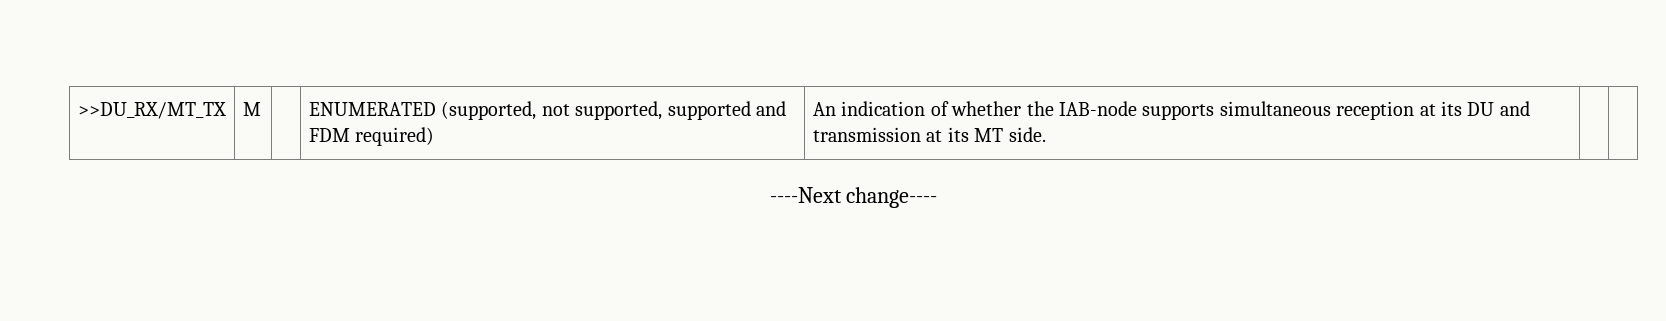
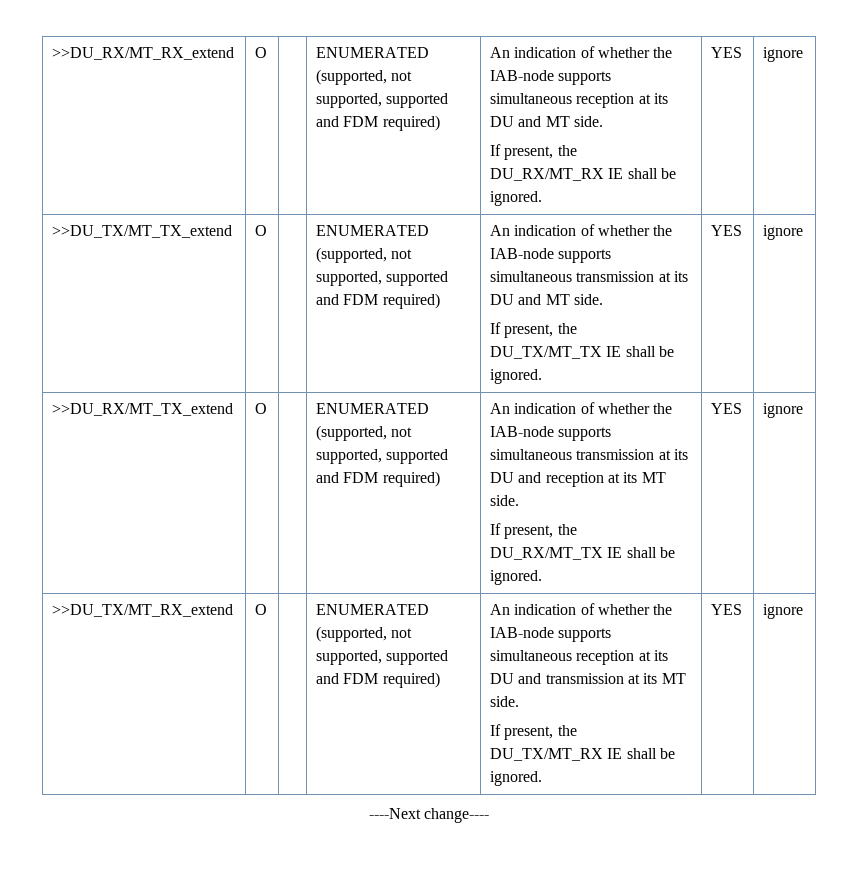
- >>DU_RX/MT_TX | M | | ENUMERATED (supported, not supported, supported and FDM required) | An indication of whether the IAB-node supports simultaneous reception at its DU and transmission at its MT side. | |
+ >>DU_RX/MT_RX_extend | O | | ENUMERATED (supported, not supported, supported and FDM required) | An indication of whether the IAB-node supports simultaneous reception at its DU and MT side.
+ If present, the DU_RX/MT_RX IE shall be ignored. | YES | ignore
+ >>DU_TX/MT_TX_extend | O | | ENUMERATED (supported, not supported, supported and FDM required) | An indication of whether the IAB-node supports simultaneous transmission at its DU and MT side.
+ If present, the DU_TX/MT_TX IE shall be ignored. | YES | ignore
+ >>DU_RX/MT_TX_extend | O | | ENUMERATED (supported, not supported, supported and FDM required) | An indication of whether the IAB-node supports simultaneous transmission at its DU and reception at its MT side.
+ If present, the DU_RX/MT_TX IE shall be ignored. | YES | ignore
+ >>DU_TX/MT_RX_extend | O | | ENUMERATED (supported, not supported, supported and FDM required) | An indication of whether the IAB-node supports simultaneous reception at its DU and transmission at its MT side.
+ If present, the DU_TX/MT_RX IE shall be ignored. | YES | ignore

